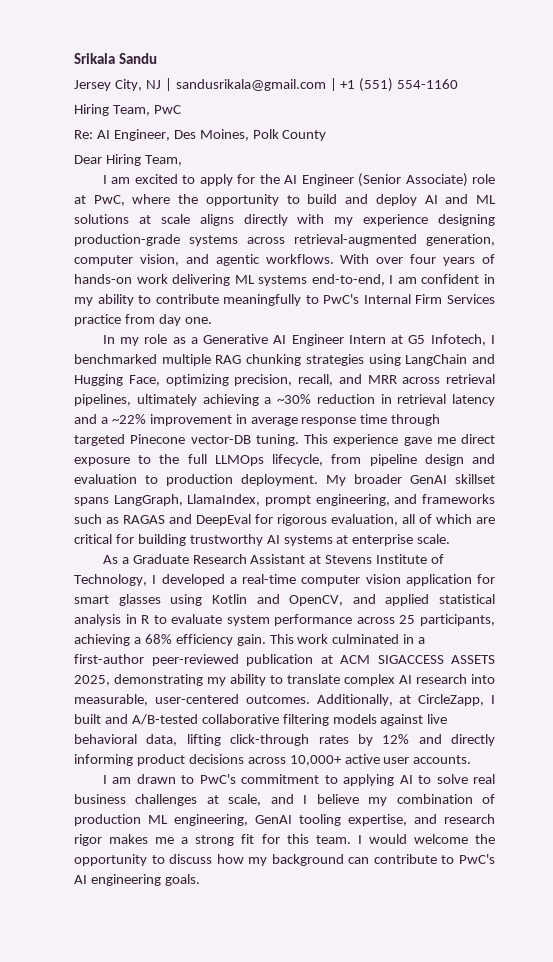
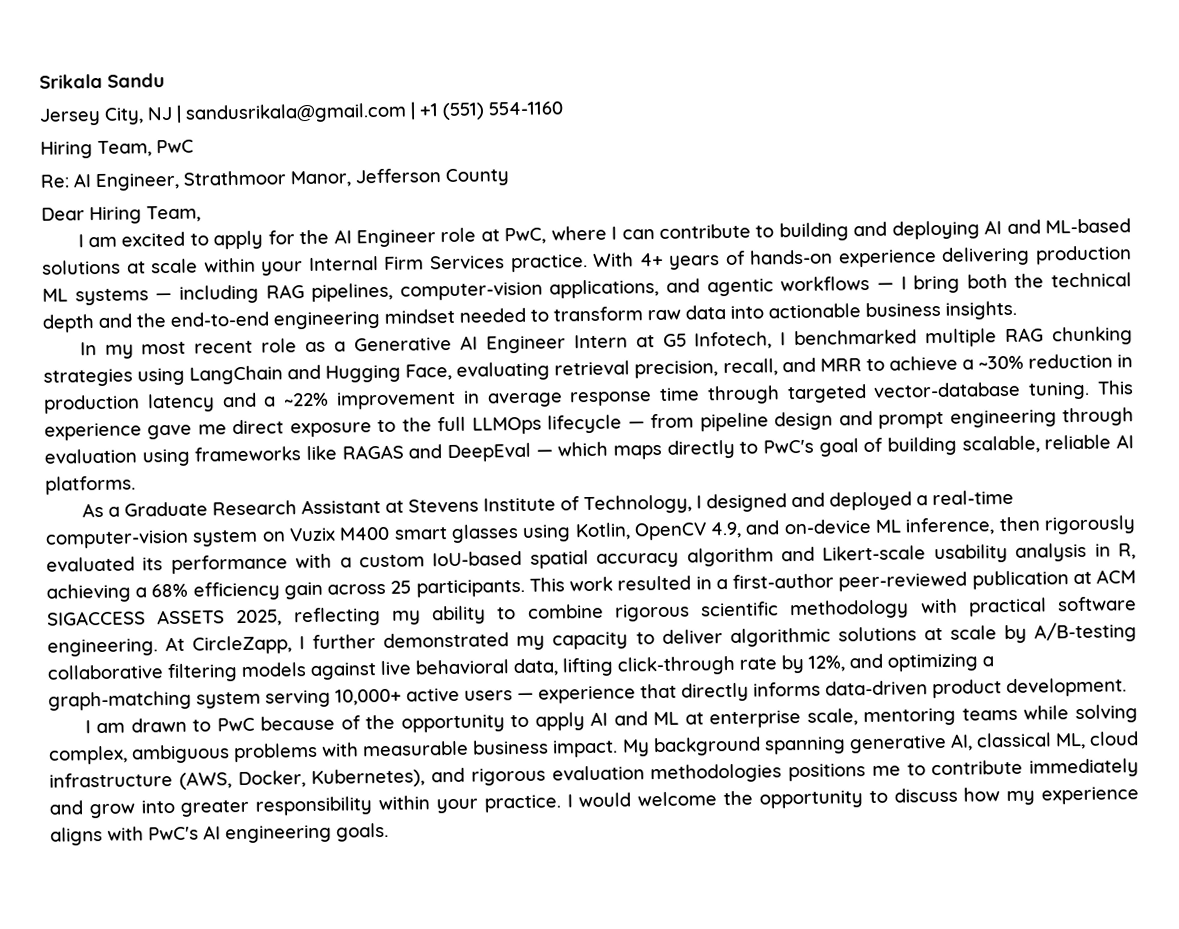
- Re: AI Engineer, Des Moines, Polk County
+ Re: AI Engineer, Strathmoor Manor, Jefferson County
- I am excited to apply for the AI Engineer (Senior Associate) role at PwC, where the opportunity to build and deploy AI and ML solutions at scale aligns directly with my experience designing production-grade systems across retrieval-augmented generation, computer vision, and agentic workflows. With over four years of hands-on work delivering ML systems end-to-end, I am confident in my ability to contribute meaningfully to PwC's Internal Firm Services practice from day one.
+ I am excited to apply for the AI Engineer role at PwC, where I can contribute to building and deploying AI and ML-based solutions at scale within your Internal Firm Services practice. With 4+ years of hands-on experience delivering production ML systems — including RAG pipelines, computer-vision applications, and agentic workflows — I bring both the technical depth and the end-to-end engineering mindset needed to transform raw data into actionable business insights.
- In my role as a Generative AI Engineer Intern at G5 Infotech, I benchmarked multiple RAG chunking strategies using LangChain and Hugging Face, optimizing precision, recall, and MRR across retrieval pipelines, ultimately achieving a ~30% reduction in retrieval latency and a ~22% improvement in average response time through targeted Pinecone vector-DB tuning.
+ In my most recent role as a Generative AI Engineer Intern at G5 Infotech, I benchmarked multiple RAG chunking strategies using LangChain and Hugging Face, evaluating retrieval precision, recall, and MRR to achieve a ~30% reduction in production latency and a ~22% improvement in average response time through targeted vector-database tuning.
- This experience gave me direct exposure to the full LLMOps lifecycle, from pipeline design and evaluation to production deployment. My broader GenAI skillset spans LangGraph, LlamaIndex, prompt engineering, and frameworks such as RAGAS and DeepEval for rigorous evaluation, all of which are critical for building trustworthy AI systems at enterprise scale.
+ This experience gave me direct exposure to the full LLMOps lifecycle — from pipeline design and prompt engineering through evaluation using frameworks like RAGAS and DeepEval — which maps directly to PwC's goal of building scalable, reliable AI platforms.
- As a Graduate Research Assistant at Stevens Institute of Technology, I developed a real-time computer vision application for smart glasses using Kotlin and OpenCV, and applied statistical analysis in R to evaluate system performance across 25 participants, achieving a 68% efficiency gain.
+ As a Graduate Research Assistant at Stevens Institute of Technology, I designed and deployed a real-time computer-vision system on Vuzix M400 smart glasses using Kotlin, OpenCV 4.9, and on-device ML inference, then rigorously evaluated its performance with a custom IoU-based spatial accuracy algorithm and Likert-scale usability analysis in R, achieving a 68% efficiency gain across 25 participants.
- This work culminated in a first-author peer-reviewed publication at ACM SIGACCESS ASSETS 2025, demonstrating my ability to translate complex AI research into measurable, user-centered outcomes. Additionally, at CircleZapp, I built and A/B-tested collaborative filtering models against live behavioral data, lifting click-through rates by 12% and directly informing product decisions across 10,000+ active user accounts.
- I am drawn to PwC's commitment to applying AI to solve real business challenges at scale, and I believe my combination of production ML engineering, GenAI tooling expertise, and research rigor makes me a strong fit for this team.
+ This work resulted in a first-author peer-reviewed publication at ACM SIGACCESS ASSETS 2025, reflecting my ability to combine rigorous scientific methodology with practical software engineering. At CircleZapp, I further demonstrated my capacity to deliver algorithmic solutions at scale by A/B-testing collaborative filtering models against live behavioral data, lifting click-through rate by 12%, and optimizing a graph-matching system serving 10,000+ active users — experience that directly informs data-driven product development.
+ I am drawn to PwC because of the opportunity to apply AI and ML at enterprise scale, mentoring teams while solving complex, ambiguous problems with measurable business impact. My background spanning generative AI, classical ML, cloud infrastructure (AWS, Docker, Kubernetes), and rigorous evaluation methodologies positions me to contribute immediately and grow into greater responsibility within your practice.
- I would welcome the opportunity to discuss how my background can contribute to PwC's AI engineering goals.
+ I would welcome the opportunity to discuss how my experience aligns with PwC's AI engineering goals.

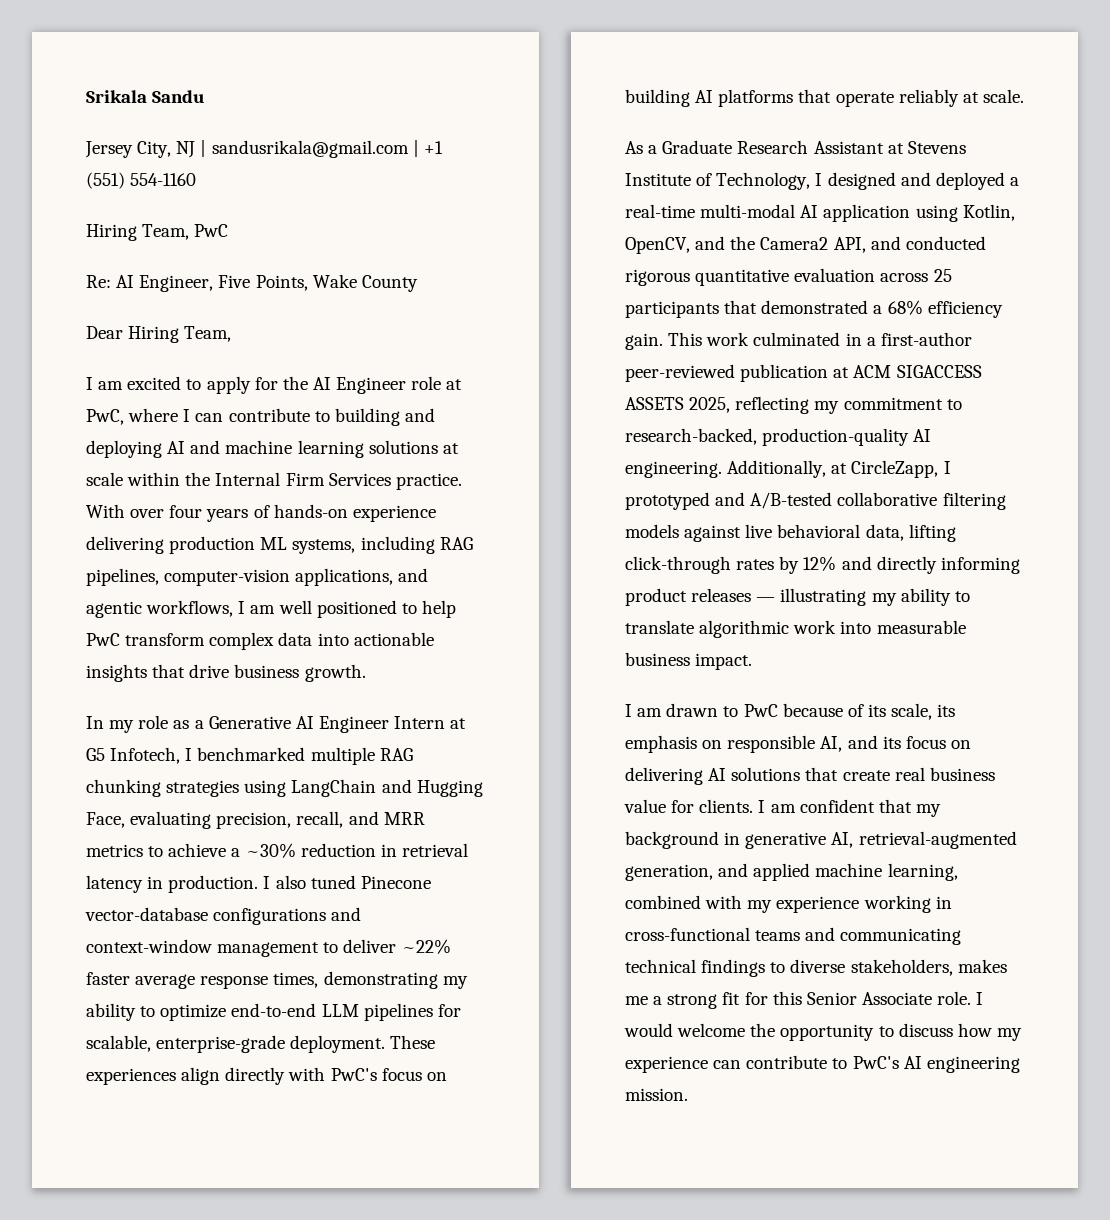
- Re: AI Engineer, Strathmoor Manor, Jefferson County
+ Re: AI Engineer, Five Points, Wake County
- I am excited to apply for the AI Engineer role at PwC, where I can contribute to building and deploying AI and ML-based solutions at scale within your Internal Firm Services practice.
+ I am excited to apply for the AI Engineer role at PwC, where I can contribute to building and deploying AI and machine learning solutions at scale within the Internal Firm Services practice.
- With 4+ years of hands-on experience delivering production ML systems — including RAG pipelines, computer-vision applications, and agentic workflows — I bring both the technical depth and the end-to-end engineering mindset needed to transform raw data into actionable business insights.
+ With over four years of hands-on experience delivering production ML systems, including RAG pipelines, computer-vision applications, and agentic workflows, I am well positioned to help PwC transform complex data into actionable insights that drive business growth.
- In my most recent role as a Generative AI Engineer Intern at G5 Infotech, I benchmarked multiple RAG chunking strategies using LangChain and Hugging Face, evaluating retrieval precision, recall, and MRR to achieve a ~30% reduction in production latency and a ~22% improvement in average response time through targeted vector-database tuning. This experience gave me direct exposure to the full LLMOps lifecycle — from pipeline design and prompt engineering through evaluation using frameworks like RAGAS and DeepEval — which maps directly to PwC's goal of building scalable, reliable AI platforms.
+ In my role as a Generative AI Engineer Intern at G5 Infotech, I benchmarked multiple RAG chunking strategies using LangChain and Hugging Face, evaluating precision, recall, and MRR metrics to achieve a ~30% reduction in retrieval latency in production. I also tuned Pinecone vector-database configurations and context-window management to deliver ~22% faster average response times, demonstrating my ability to optimize end-to-end LLM pipelines for scalable, enterprise-grade deployment. These experiences align directly with PwC's focus on building AI platforms that operate reliably at scale.
- As a Graduate Research Assistant at Stevens Institute of Technology, I designed and deployed a real-time computer-vision system on Vuzix M400 smart glasses using Kotlin, OpenCV 4.9, and on-device ML inference, then rigorously evaluated its performance with a custom IoU-based spatial accuracy algorithm and Likert-scale usability analysis in R, achieving a 68% efficiency gain across 25 participants.
+ As a Graduate Research Assistant at Stevens Institute of Technology, I designed and deployed a real-time multi-modal AI application using Kotlin, OpenCV, and the Camera2 API, and conducted rigorous quantitative evaluation across 25 participants that demonstrated a 68% efficiency gain.
- This work resulted in a first-author peer-reviewed publication at ACM SIGACCESS ASSETS 2025, reflecting my ability to combine rigorous scientific methodology with practical software engineering. At CircleZapp, I further demonstrated my capacity to deliver algorithmic solutions at scale by A/B-testing collaborative filtering models against live behavioral data, lifting click-through rate by 12%, and optimizing a graph-matching system serving 10,000+ active users — experience that directly informs data-driven product development.
+ This work culminated in a first-author peer-reviewed publication at ACM SIGACCESS ASSETS 2025, reflecting my commitment to research-backed, production-quality AI engineering. Additionally, at CircleZapp, I prototyped and A/B-tested collaborative filtering models against live behavioral data, lifting click-through rates by 12% and directly informing product releases — illustrating my ability to translate algorithmic work into measurable business impact.
- I am drawn to PwC because of the opportunity to apply AI and ML at enterprise scale, mentoring teams while solving complex, ambiguous problems with measurable business impact. My background spanning generative AI, classical ML, cloud infrastructure (AWS, Docker, Kubernetes), and rigorous evaluation methodologies positions me to contribute immediately and grow into greater responsibility within your practice.
+ I am drawn to PwC because of its scale, its emphasis on responsible AI, and its focus on delivering AI solutions that create real business value for clients. I am confident that my background in generative AI, retrieval-augmented generation, and applied machine learning, combined with my experience working in cross-functional teams and communicating technical findings to diverse stakeholders, makes me a strong fit for this Senior Associate role.
- I would welcome the opportunity to discuss how my experience aligns with PwC's AI engineering goals.
+ I would welcome the opportunity to discuss how my experience can contribute to PwC's AI engineering mission.

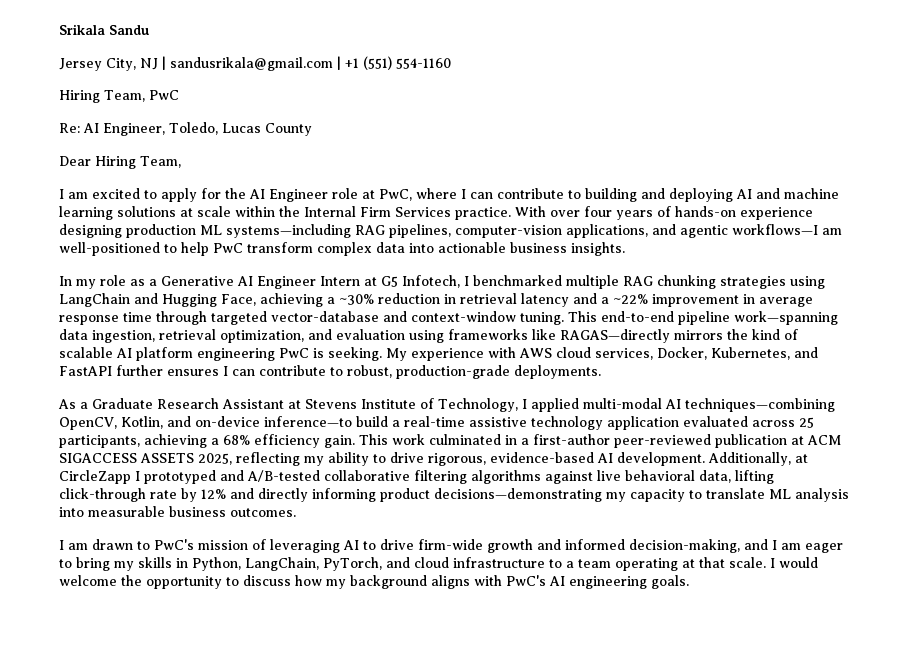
- Re: AI Engineer, Five Points, Wake County
+ Re: AI Engineer, Toledo, Lucas County
- With over four years of hands-on experience delivering production ML systems, including RAG pipelines, computer-vision applications, and agentic workflows, I am well positioned to help PwC transform complex data into actionable insights that drive business growth.
+ With over four years of hands-on experience designing production ML systems—including RAG pipelines, computer-vision applications, and agentic workflows—I am well-positioned to help PwC transform complex data into actionable business insights.
- In my role as a Generative AI Engineer Intern at G5 Infotech, I benchmarked multiple RAG chunking strategies using LangChain and Hugging Face, evaluating precision, recall, and MRR metrics to achieve a ~30% reduction in retrieval latency in production. I also tuned Pinecone vector-database configurations and context-window management to deliver ~22% faster average response times, demonstrating my ability to optimize end-to-end LLM pipelines for scalable, enterprise-grade deployment. These experiences align directly with PwC's focus on building AI platforms that operate reliably at scale.
+ In my role as a Generative AI Engineer Intern at G5 Infotech, I benchmarked multiple RAG chunking strategies using LangChain and Hugging Face, achieving a ~30% reduction in retrieval latency and a ~22% improvement in average response time through targeted vector-database and context-window tuning. This end-to-end pipeline work—spanning data ingestion, retrieval optimization, and evaluation using frameworks like RAGAS—directly mirrors the kind of scalable AI platform engineering PwC is seeking. My experience with AWS cloud services, Docker, Kubernetes, and FastAPI further ensures I can contribute to robust, production-grade deployments.
- As a Graduate Research Assistant at Stevens Institute of Technology, I designed and deployed a real-time multi-modal AI application using Kotlin, OpenCV, and the Camera2 API, and conducted rigorous quantitative evaluation across 25 participants that demonstrated a 68% efficiency gain.
+ As a Graduate Research Assistant at Stevens Institute of Technology, I applied multi-modal AI techniques—combining OpenCV, Kotlin, and on-device inference—to build a real-time assistive technology application evaluated across 25 participants, achieving a 68% efficiency gain.
- This work culminated in a first-author peer-reviewed publication at ACM SIGACCESS ASSETS 2025, reflecting my commitment to research-backed, production-quality AI engineering.
+ This work culminated in a first-author peer-reviewed publication at ACM SIGACCESS ASSETS 2025, reflecting my ability to drive rigorous, evidence-based AI development.
- Additionally, at CircleZapp, I prototyped and A/B-tested collaborative filtering models against live behavioral data, lifting click-through rates by 12% and directly informing product releases — illustrating my ability to translate algorithmic work into measurable business impact.
+ Additionally, at CircleZapp I prototyped and A/B-tested collaborative filtering algorithms against live behavioral data, lifting click-through rate by 12% and directly informing product decisions—demonstrating my capacity to translate ML analysis into measurable business outcomes.
- I am drawn to PwC because of its scale, its emphasis on responsible AI, and its focus on delivering AI solutions that create real business value for clients. I am confident that my background in generative AI, retrieval-augmented generation, and applied machine learning, combined with my experience working in cross-functional teams and communicating technical findings to diverse stakeholders, makes me a strong fit for this Senior Associate role.
+ I am drawn to PwC's mission of leveraging AI to drive firm-wide growth and informed decision-making, and I am eager to bring my skills in Python, LangChain, PyTorch, and cloud infrastructure to a team operating at that scale.
- I would welcome the opportunity to discuss how my experience can contribute to PwC's AI engineering mission.
+ I would welcome the opportunity to discuss how my background aligns with PwC's AI engineering goals.

